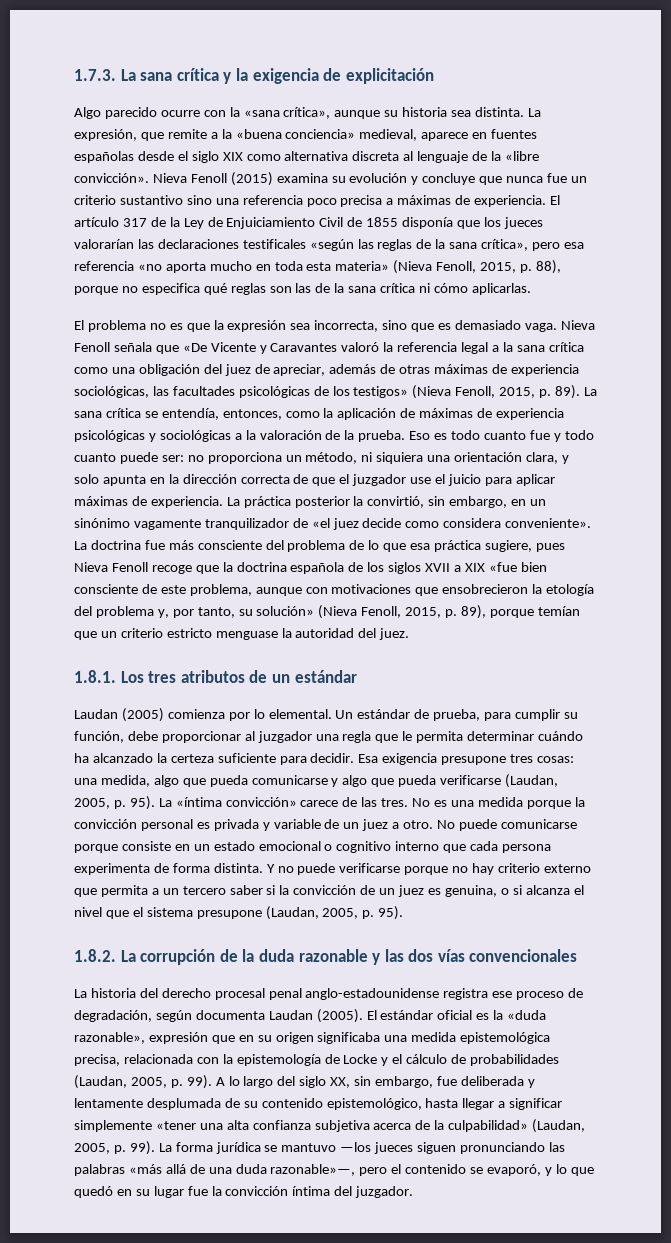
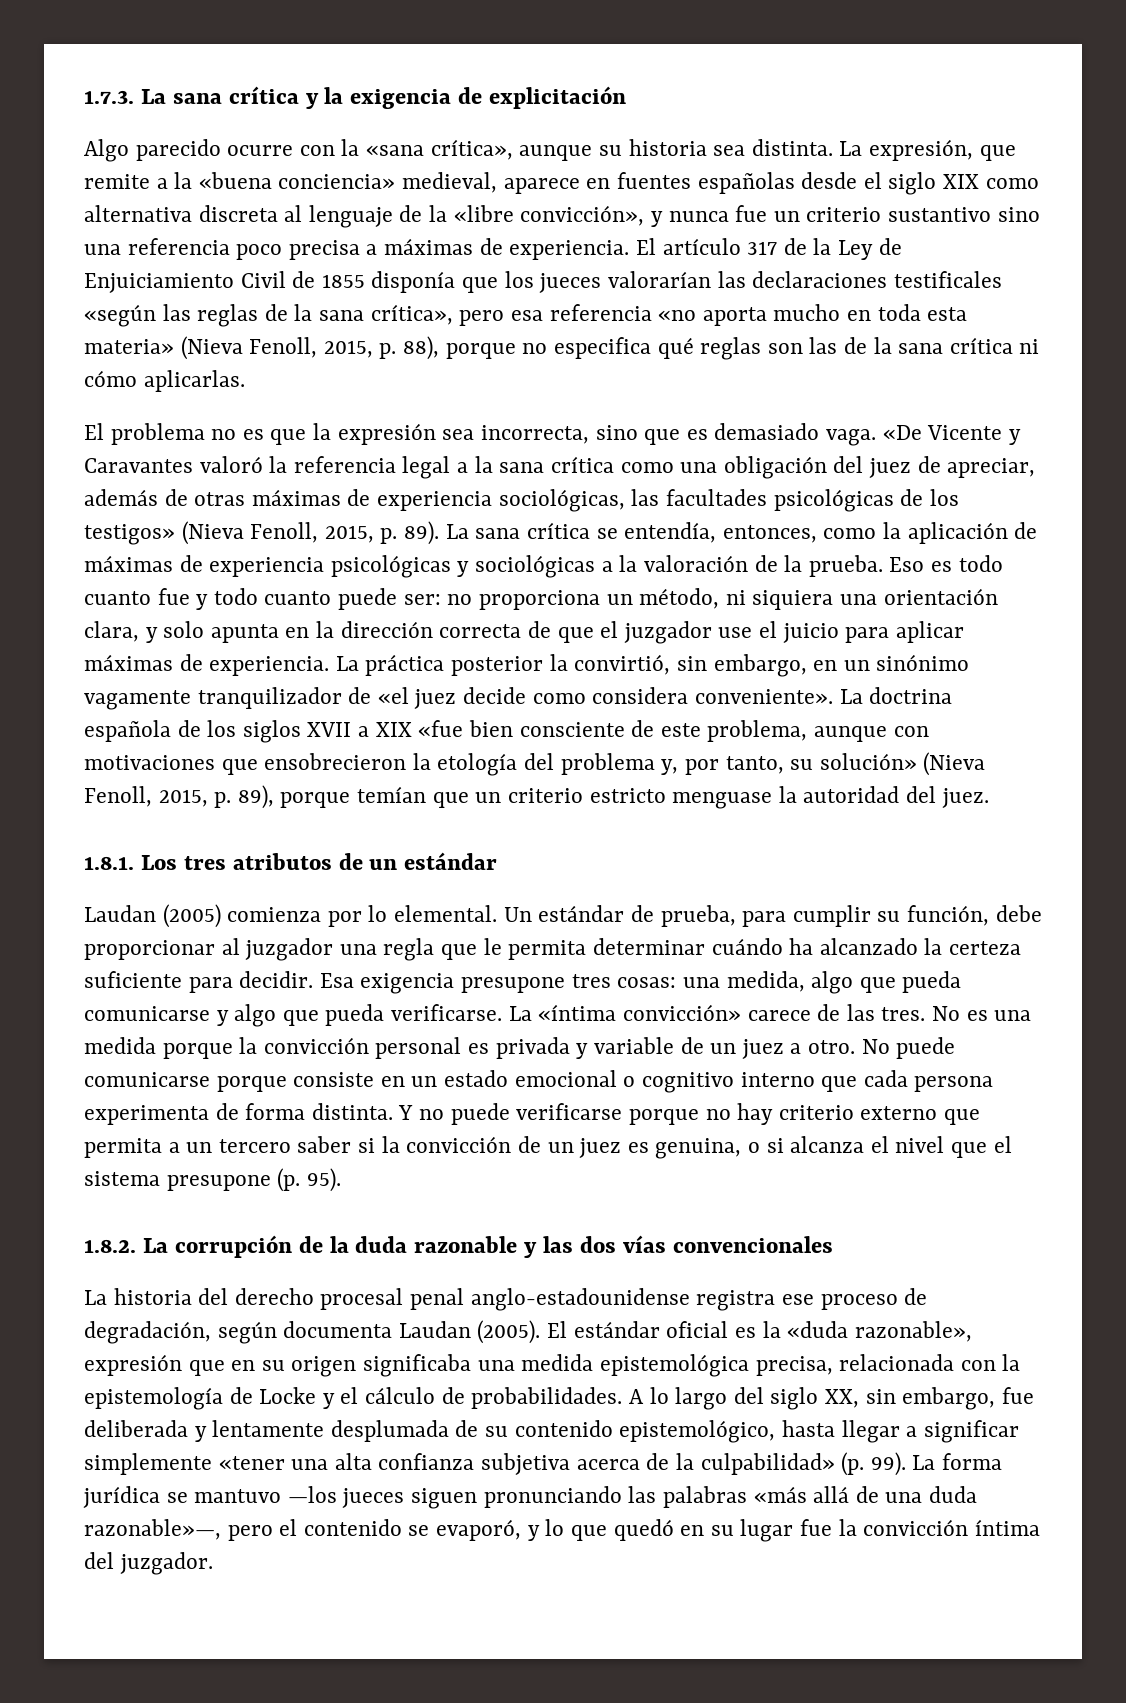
- La expresión, que remite a la «buena conciencia» medieval, aparece en fuentes españolas desde el siglo XIX como alternativa discreta al lenguaje de la «libre convicción». Nieva Fenoll (2015) examina su evolución y concluye que nunca fue un criterio sustantivo sino una referencia poco precisa a máximas de experiencia.
+ La expresión, que remite a la «buena conciencia» medieval, aparece en fuentes españolas desde el siglo XIX como alternativa discreta al lenguaje de la «libre convicción», y nunca fue un criterio sustantivo sino una referencia poco precisa a máximas de experiencia.
- Nieva Fenoll señala que «De Vicente y Caravantes valoró la referencia legal a la sana crítica como una obligación del juez de apreciar, además de otras máximas de experiencia sociológicas, las facultades psicológicas de los testigos» (Nieva Fenoll, 2015, p. 89).
+ «De Vicente y Caravantes valoró la referencia legal a la sana crítica como una obligación del juez de apreciar, además de otras máximas de experiencia sociológicas, las facultades psicológicas de los testigos» (Nieva Fenoll, 2015, p. 89).
- La doctrina fue más consciente del problema de lo que esa práctica sugiere, pues Nieva Fenoll recoge que la doctrina española de los siglos XVII a XIX «fue bien consciente de este problema, aunque con motivaciones que ensobrecieron la etología del problema y, por tanto, su solución» (Nieva Fenoll, 2015, p. 89), porque temían que un criterio estricto menguase la autoridad del juez.
+ La doctrina española de los siglos XVII a XIX «fue bien consciente de este problema, aunque con motivaciones que ensobrecieron la etología del problema y, por tanto, su solución» (Nieva Fenoll, 2015, p. 89), porque temían que un criterio estricto menguase la autoridad del juez.
- Esa exigencia presupone tres cosas: una medida, algo que pueda comunicarse y algo que pueda verificarse (Laudan, 2005, p. 95).
+ Esa exigencia presupone tres cosas: una medida, algo que pueda comunicarse y algo que pueda verificarse.
- Y no puede verificarse porque no hay criterio externo que permita a un tercero saber si la convicción de un juez es genuina, o si alcanza el nivel que el sistema presupone (Laudan, 2005, p. 95).
+ Y no puede verificarse porque no hay criterio externo que permita a un tercero saber si la convicción de un juez es genuina, o si alcanza el nivel que el sistema presupone (p. 95).
- El estándar oficial es la «duda razonable», expresión que en su origen significaba una medida epistemológica precisa, relacionada con la epistemología de Locke y el cálculo de probabilidades (Laudan, 2005, p. 99).
+ El estándar oficial es la «duda razonable», expresión que en su origen significaba una medida epistemológica precisa, relacionada con la epistemología de Locke y el cálculo de probabilidades.
- A lo largo del siglo XX, sin embargo, fue deliberada y lentamente desplumada de su contenido epistemológico, hasta llegar a significar simplemente «tener una alta confianza subjetiva acerca de la culpabilidad» (Laudan, 2005, p. 99).
+ A lo largo del siglo XX, sin embargo, fue deliberada y lentamente desplumada de su contenido epistemológico, hasta llegar a significar simplemente «tener una alta confianza subjetiva acerca de la culpabilidad» (p. 99).

